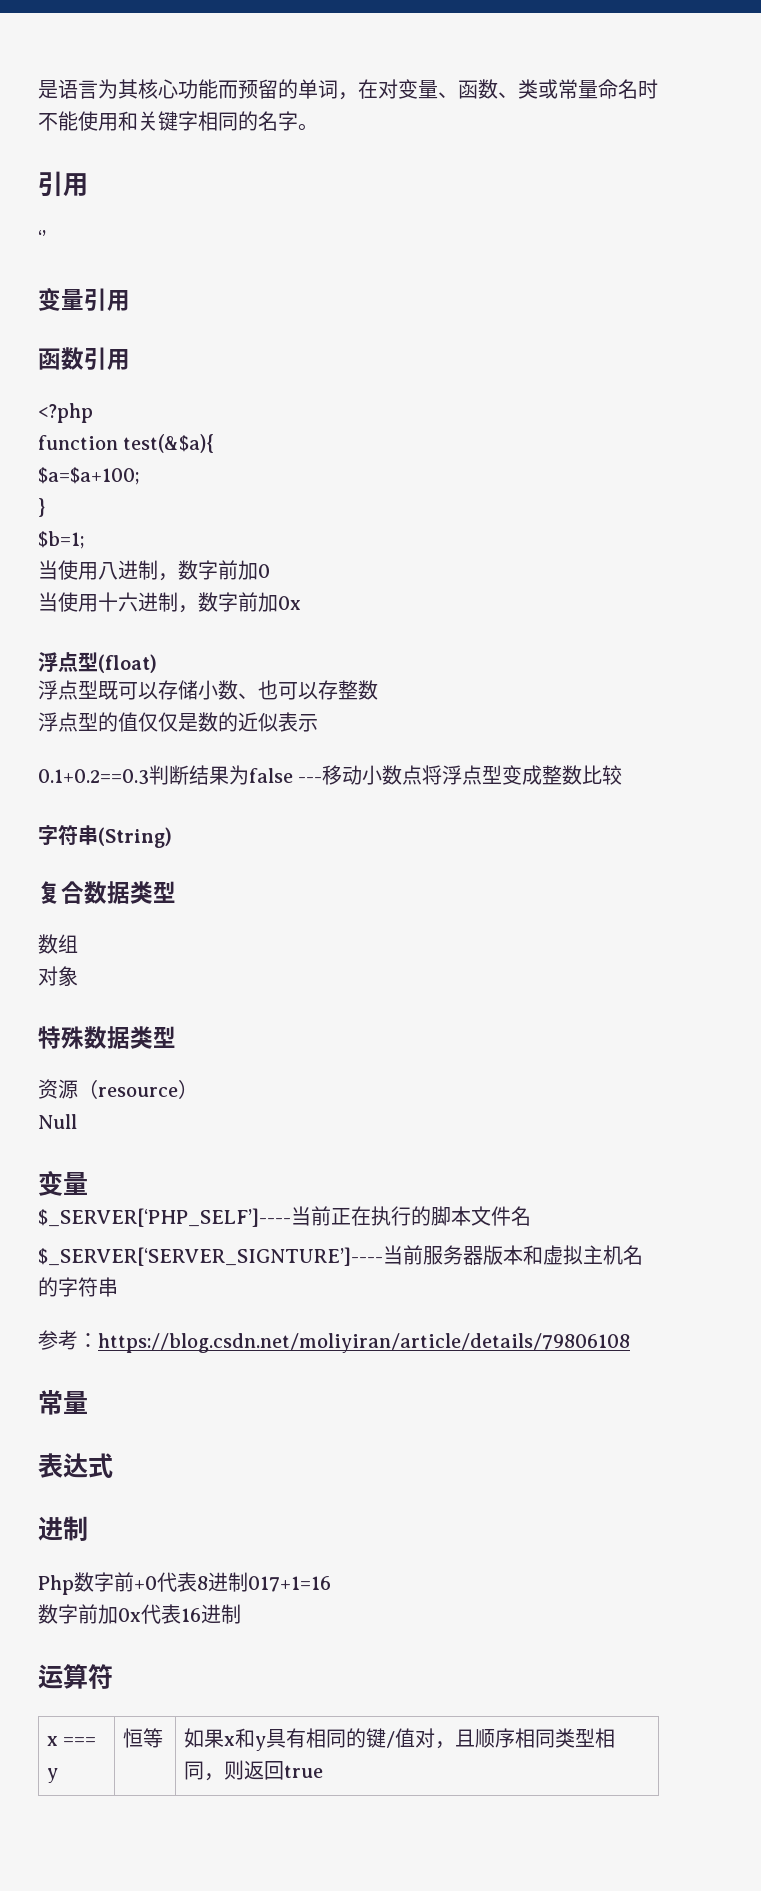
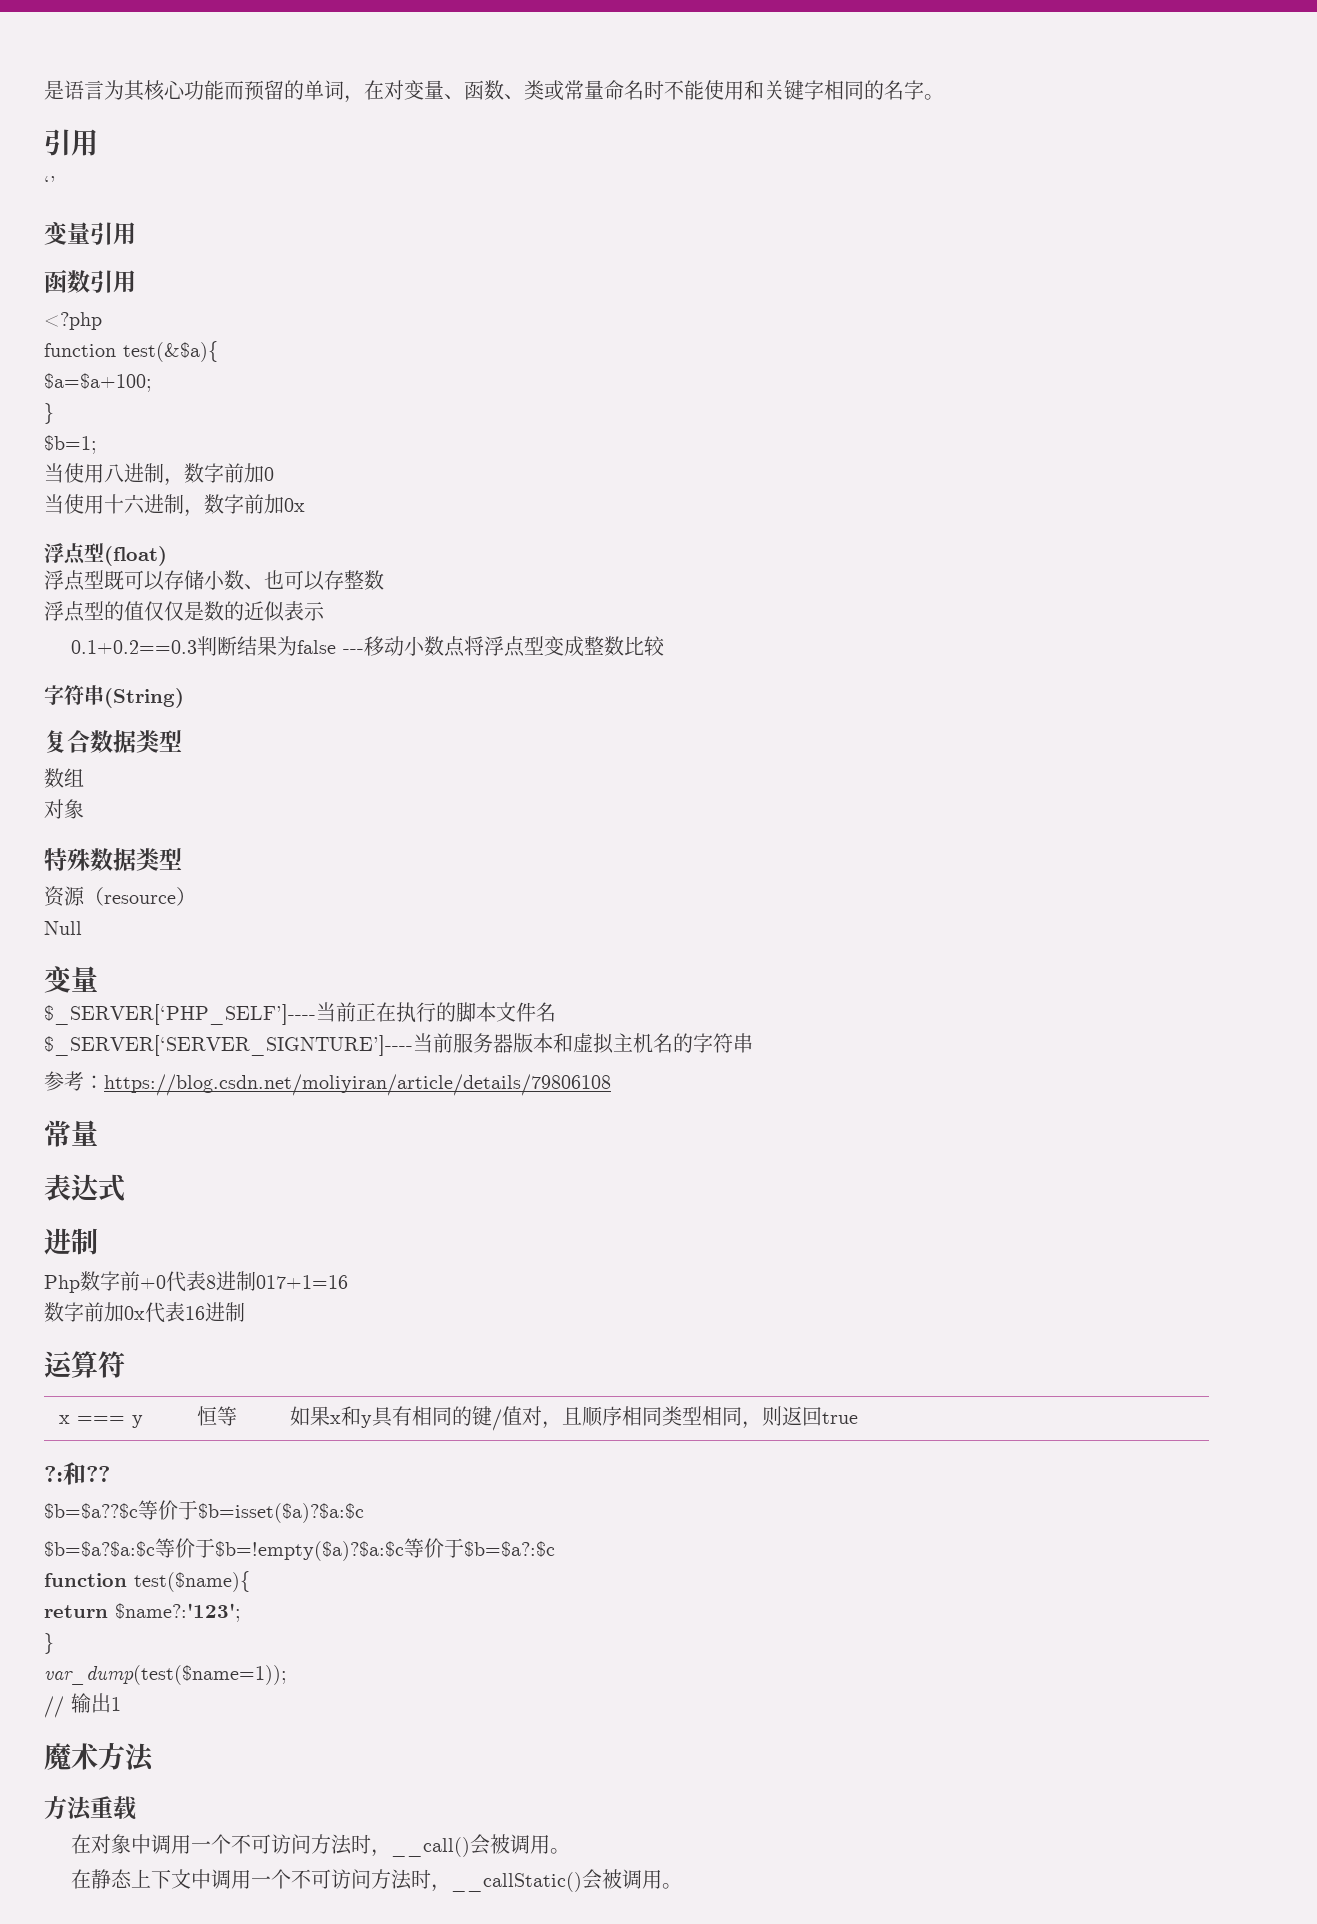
+ ?:和??
+ $b=$a??$c等价于$b=isset($a)?$a:$c
+ $b=$a?$a:$c等价于$b=!empty($a)?$a:$c等价于$b=$a?:$c
+ function test($name){
+ return $name?:'123';
+ }
+ var_dump(test($name=1));
+ // 输出1
+ 魔术方法
+ 方法重载
+ 在对象中调用一个不可访问方法时，__call()会被调用。
+ 在静态上下文中调用一个不可访问方法时，__callStatic()会被调用。

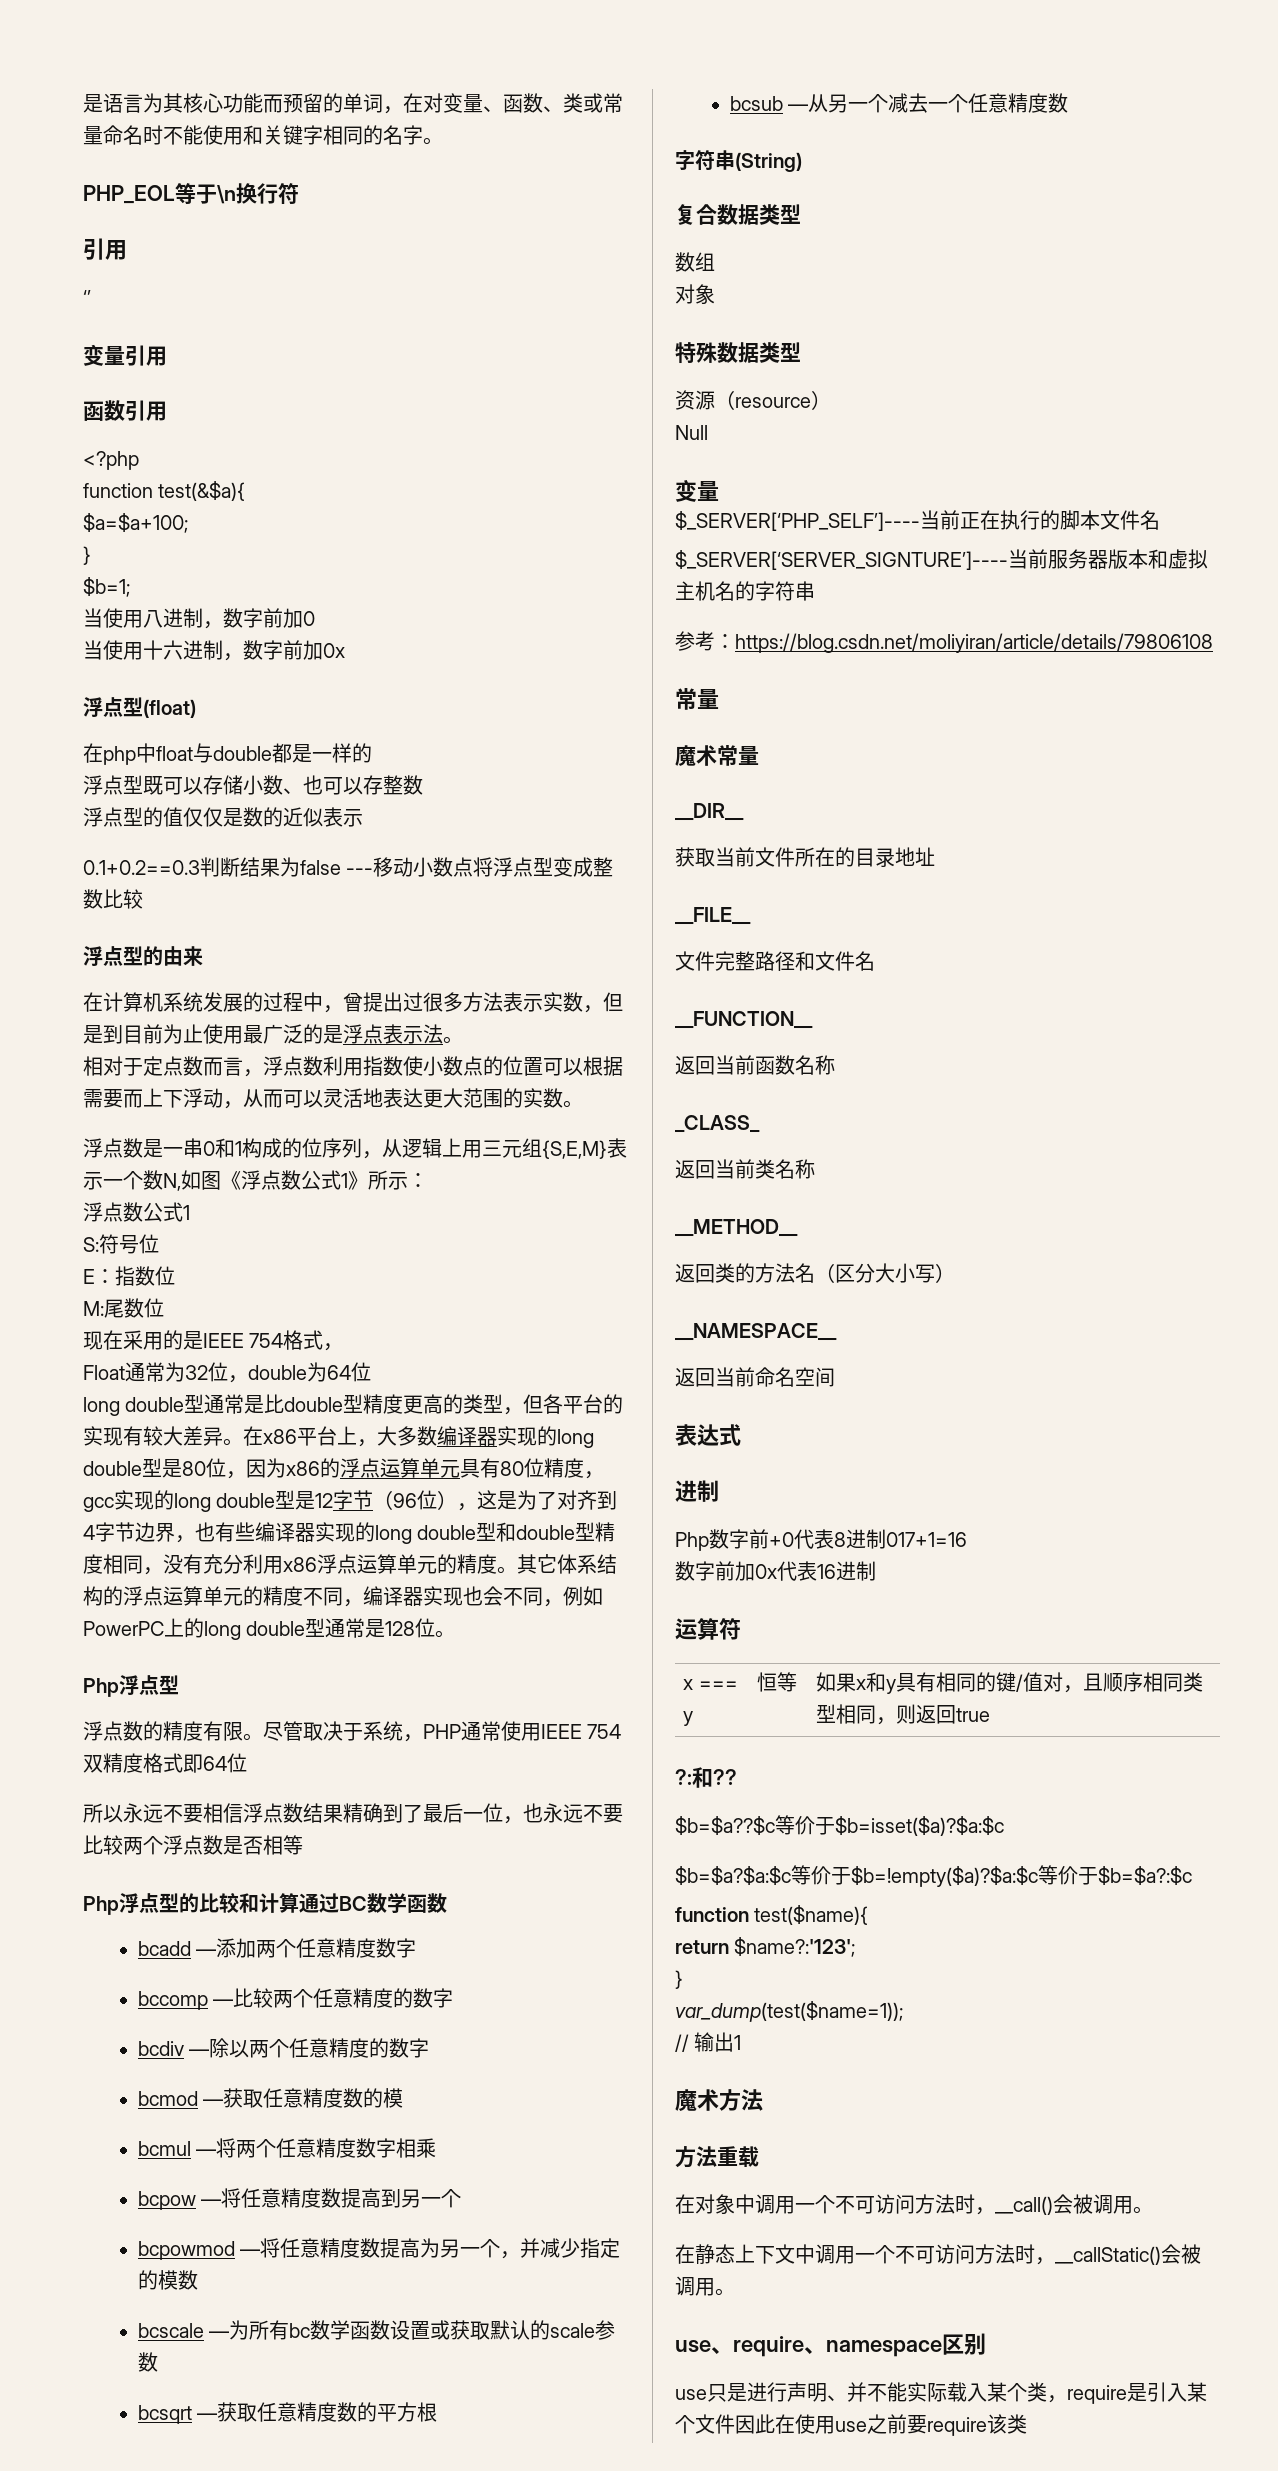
+ PHP_EOL等于\n换行符
+ 在php中float与double都是一样的
+ 浮点型的由来
+ 在计算机系统发展的过程中，曾提出过很多方法表示实数，但是到目前为止使用最广泛的是浮点表示法。
+ 相对于定点数而言，浮点数利用指数使小数点的位置可以根据需要而上下浮动，从而可以灵活地表达更大范围的实数。
+ 浮点数是一串0和1构成的位序列，从逻辑上用三元组{S,E,M}表示一个数N,如图《浮点数公式1》所示：
+ 浮点数公式1
+ S:符号位
+ E：指数位
+ M:尾数位
+ 现在采用的是IEEE 754格式，
+ Float通常为32位，double为64位
+ long double型通常是比double型精度更高的类型，但各平台的实现有较大差异。在x86平台上，大多数编译器实现的long double型是80位，因为x86的浮点运算单元具有80位精度，gcc实现的long double型是12字节（96位），这是为了对齐到4字节边界，也有些编译器实现的long double型和double型精度相同，没有充分利用x86浮点运算单元的精度。其它体系结构的浮点运算单元的精度不同，编译器实现也会不同，例如PowerPC上的long double型通常是128位。
+ Php浮点型
+ 浮点数的精度有限。尽管取决于系统，PHP通常使用IEEE 754双精度格式即64位
+ 所以永远不要相信浮点数结果精确到了最后一位，也永远不要比较两个浮点数是否相等
+ Php浮点型的比较和计算通过BC数学函数
+ bcadd —添加两个任意精度数字
+ bccomp —比较两个任意精度的数字
+ bcdiv —除以两个任意精度的数字
+ bcmod —获取任意精度数的模
+ bcmul —将两个任意精度数字相乘
+ bcpow —将任意精度数提高到另一个
+ bcpowmod —将任意精度数提高为另一个，并减少指定的模数
+ bcscale —为所有bc数学函数设置或获取默认的scale参数
+ bcsqrt —获取任意精度数的平方根
+ bcsub —从另一个减去一个任意精度数
+ 魔术常量
+ __DIR__
+ 获取当前文件所在的目录地址
+ __FILE__
+ 文件完整路径和文件名
+ __FUNCTION__
+ 返回当前函数名称
+ _CLASS_
+ 返回当前类名称
+ __METHOD__
+ 返回类的方法名（区分大小写）
+ __NAMESPACE__
+ 返回当前命名空间
+ use、require、namespace区别
+ use只是进行声明、并不能实际载入某个类，require是引入某个文件因此在使用use之前要require该类

